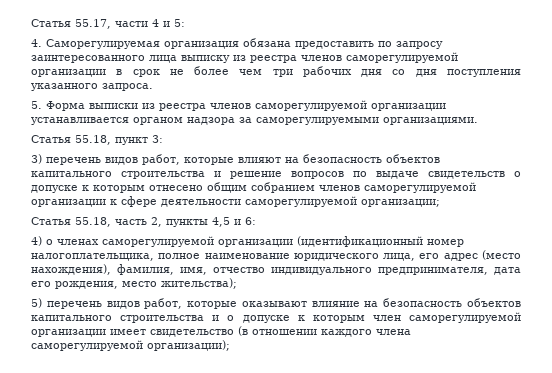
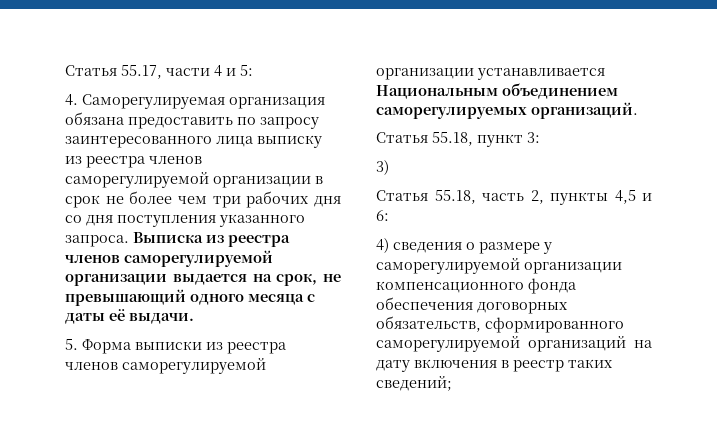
+ Выписка из реестра членов саморегулируемой организации выдается на срок, не превышающий одного месяца с даты её выдачи.
- 5. Форма выписки из реестра членов саморегулируемой организации устанавливается органом надзора за саморегулируемыми организациями.
+ 5. Форма выписки из реестра членов саморегулируемой организации устанавливается Национальным объединением саморегулируемых организаций.
- 3) перечень видов работ, которые влияют на безопасность объектов капитального строительства и решение вопросов по выдаче свидетельств о допуске к которым отнесено общим собранием членов саморегулируемой организации к сфере деятельности саморегулируемой организации;
+ 3)
- 4) о членах саморегулируемой организации (идентификационный номер налогоплательщика, полное наименование юридического лица, его адрес (место нахождения), фамилия, имя, отчество индивидуального предпринимателя, дата его рождения, место жительства);
- 5) перечень видов работ, которые оказывают влияние на безопасность объектов капитального строительства и о допуске к которым член саморегулируемой организации имеет свидетельство (в отношении каждого члена саморегулируемой организации);
+ 4) сведения о размере у саморегулируемой организации компенсационного фонда обеспечения договорных обязательств, сформированного саморегулируемой организаций на дату включения в реестр таких сведений;

